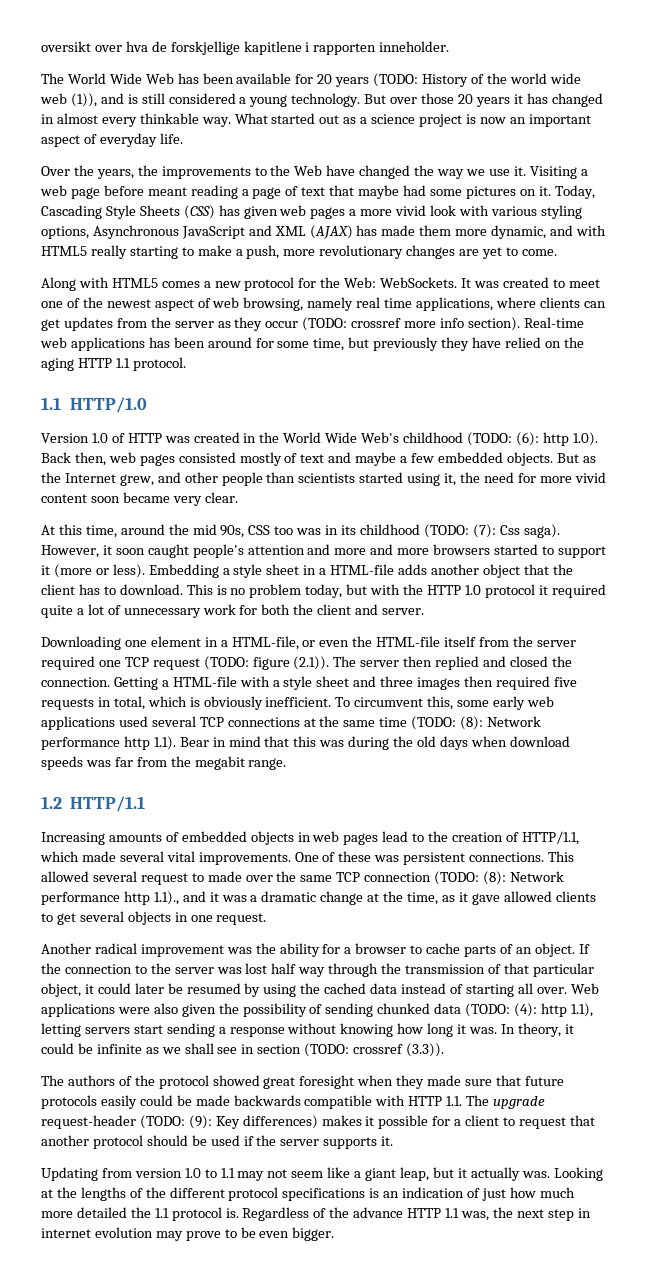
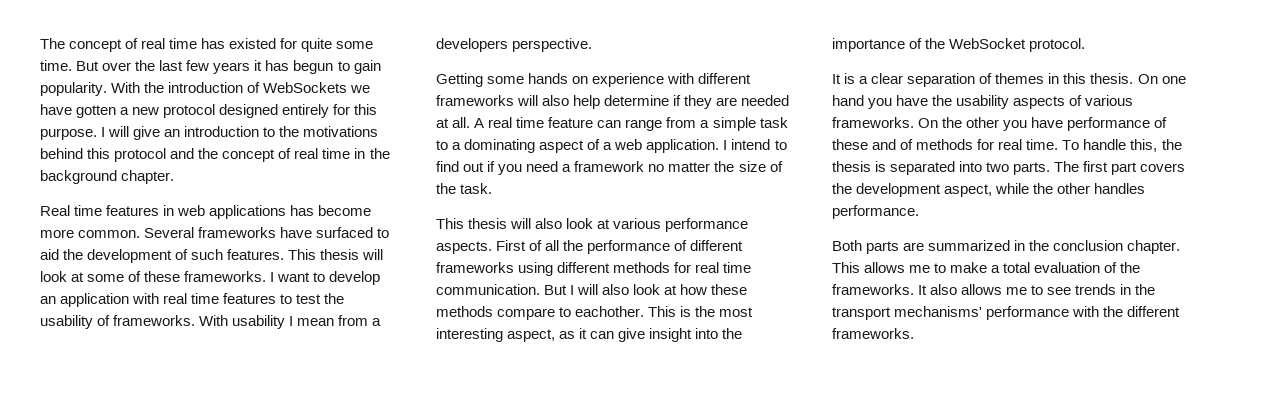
- oversikt over hva de forskjellige kapitlene i rapporten inneholder.
- The World Wide Web has been available for 20 years (TODO: History of the world wide web (1)), and is still considered a young technology. But over those 20 years it has changed in almost every thinkable way. What started out as a science project is now an important aspect of everyday life.
- Over the years, the improvements to the Web have changed the way we use it. Visiting a web page before meant reading a page of text that maybe had some pictures on it. Today, Cascading Style Sheets (CSS) has given web pages a more vivid look with various styling options, Asynchronous JavaScript and XML (AJAX) has made them more dynamic, and with HTML5 really starting to make a push, more revolutionary changes are yet to come.
- Along with HTML5 comes a new protocol for the Web: WebSockets. It was created to meet one of the newest aspect of web browsing, namely real time applications, where clients can get updates from the server as they occur (TODO: crossref more info section). Real-time web applications has been around for some time, but previously they have relied on the aging HTTP 1.1 protocol.
- 1.1 HTTP/1.0
- Version 1.0 of HTTP was created in the World Wide Web's childhood (TODO: (6): http 1.0). Back then, web pages consisted mostly of text and maybe a few embedded objects. But as the Internet grew, and other people than scientists started using it, the need for more vivid content soon became very clear.
- At this time, around the mid 90s, CSS too was in its childhood (TODO: (7): Css saga). However, it soon caught people's attention and more and more browsers started to support it (more or less). Embedding a style sheet in a HTML-file adds another object that the client has to download. This is no problem today, but with the HTTP 1.0 protocol it required quite a lot of unnecessary work for both the client and server.
- Downloading one element in a HTML-file, or even the HTML-file itself from the server required one TCP request (TODO: figure (2.1)). The server then replied and closed the connection. Getting a HTML-file with a style sheet and three images then required five requests in total, which is obviously inefficient. To circumvent this, some early web applications used several TCP connections at the same time (TODO: (8): Network performance http 1.1). Bear in mind that this was during the old days when download speeds was far from the megabit range.
- 1.2 HTTP/1.1
- Increasing amounts of embedded objects in web pages lead to the creation of HTTP/1.1, which made several vital improvements. One of these was persistent connections. This allowed several request to made over the same TCP connection (TODO: (8): Network performance http 1.1)., and it was a dramatic change at the time, as it gave allowed clients to get several objects in one request.
- Another radical improvement was the ability for a browser to cache parts of an object. If the connection to the server was lost half way through the transmission of that particular object, it could later be resumed by using the cached data instead of starting all over. Web applications were also given the possibility of sending chunked data (TODO: (4): http 1.1), letting servers start sending a response without knowing how long it was. In theory, it could be infinite as we shall see in section (TODO: crossref (3.3)).
- The authors of the protocol showed great foresight when they made sure that future protocols easily could be made backwards compatible with HTTP 1.1. The upgrade request-header (TODO: (9): Key differences) makes it possible for a client to request that another protocol should be used if the server supports it.
- Updating from version 1.0 to 1.1 may not seem like a giant leap, but it actually was. Looking at the lengths of the different protocol specifications is an indication of just how much more detailed the 1.1 protocol is. Regardless of the advance HTTP 1.1 was, the next step in internet evolution may prove to be even bigger.
+ The concept of real time has existed for quite some time. But over the last few years it has begun to gain popularity. With the introduction of WebSockets we have gotten a new protocol designed entirely for this purpose. I will give an introduction to the motivations behind this protocol and the concept of real time in the background chapter.
+ Real time features in web applications has become more common. Several frameworks have surfaced to aid the development of such features. This thesis will look at some of these frameworks. I want to develop an application with real time features to test the usability of frameworks. With usability I mean from a developers perspective.
+ Getting some hands on experience with different frameworks will also help determine if they are needed at all. A real time feature can range from a simple task to a dominating aspect of a web application. I intend to find out if you need a framework no matter the size of the task.
+ This thesis will also look at various performance aspects. First of all the performance of different frameworks using different methods for real time communication. But I will also look at how these methods compare to eachother. This is the most interesting aspect, as it can give insight into the importance of the WebSocket protocol.
+ It is a clear separation of themes in this thesis. On one hand you have the usability aspects of various frameworks. On the other you have performance of these and of methods for real time. To handle this, the thesis is separated into two parts. The first part covers the development aspect, while the other handles performance.
+ Both parts are summarized in the conclusion chapter. This allows me to make a total evaluation of the frameworks. It also allows me to see trends in the transport mechanisms' performance with the different frameworks.

